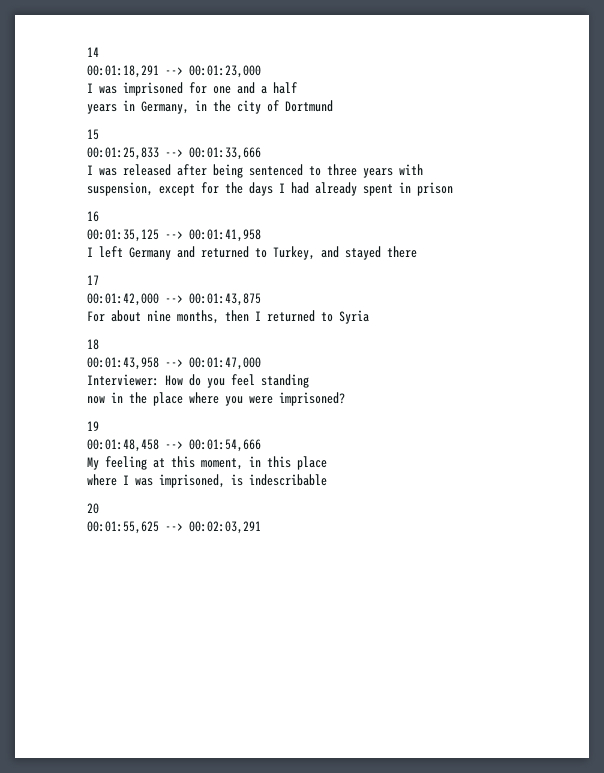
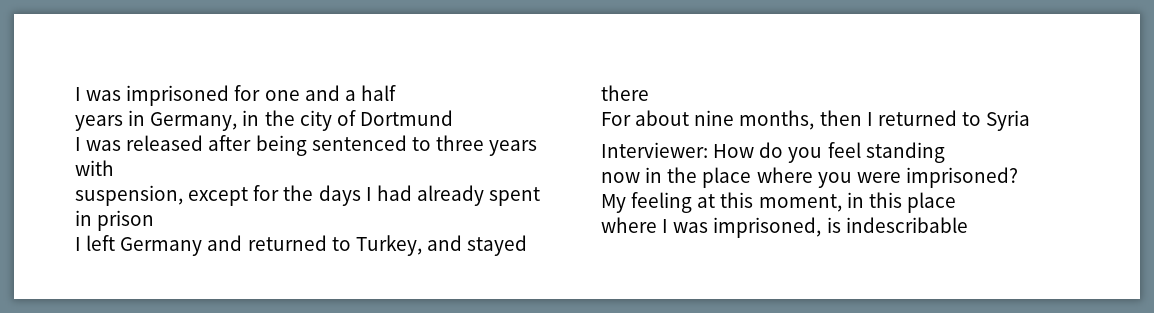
- 14
- 00:01:18,291 --> 00:01:23,000
- 15
- 00:01:25,833 --> 00:01:33,666
- 16
- 00:01:35,125 --> 00:01:41,958
- 17
- 00:01:42,000 --> 00:01:43,875
- 18
- 00:01:43,958 --> 00:01:47,000
- 19
- 00:01:48,458 --> 00:01:54,666
- 20
- 00:01:55,625 --> 00:02:03,291

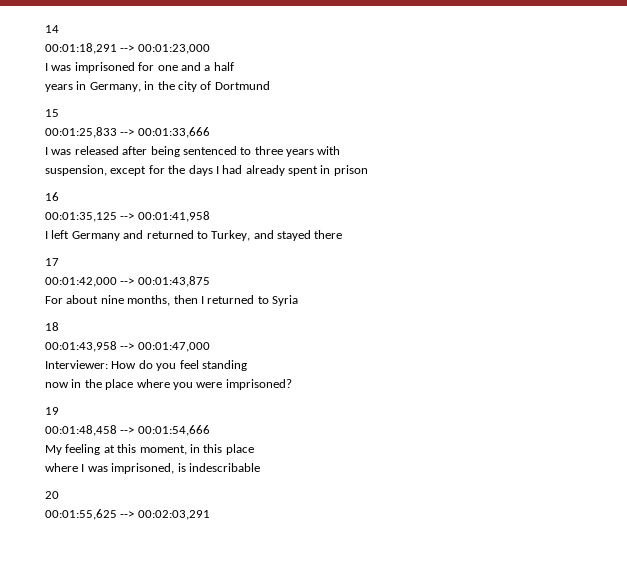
+ 14
+ 00:01:18,291 --> 00:01:23,000
+ 15
+ 00:01:25,833 --> 00:01:33,666
+ 16
+ 00:01:35,125 --> 00:01:41,958
+ 17
+ 00:01:42,000 --> 00:01:43,875
+ 18
+ 00:01:43,958 --> 00:01:47,000
+ 19
+ 00:01:48,458 --> 00:01:54,666
+ 20
+ 00:01:55,625 --> 00:02:03,291

